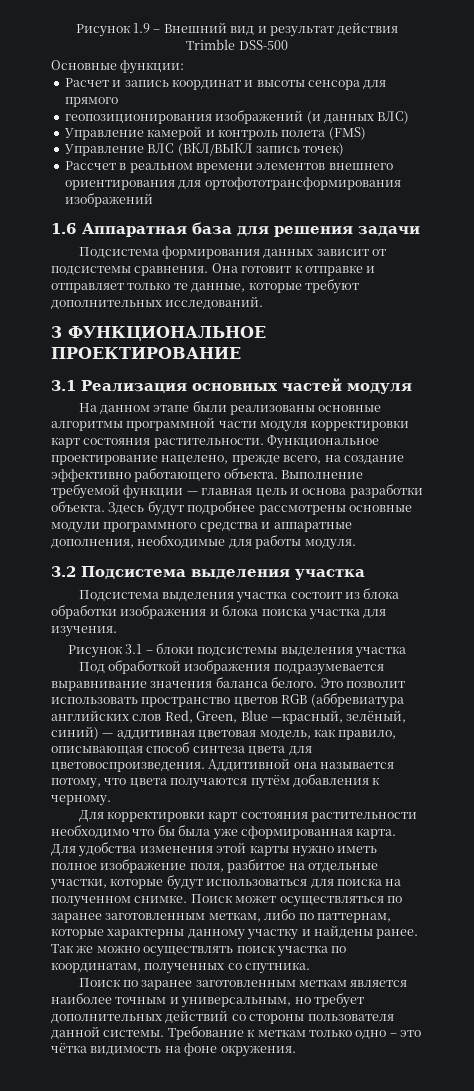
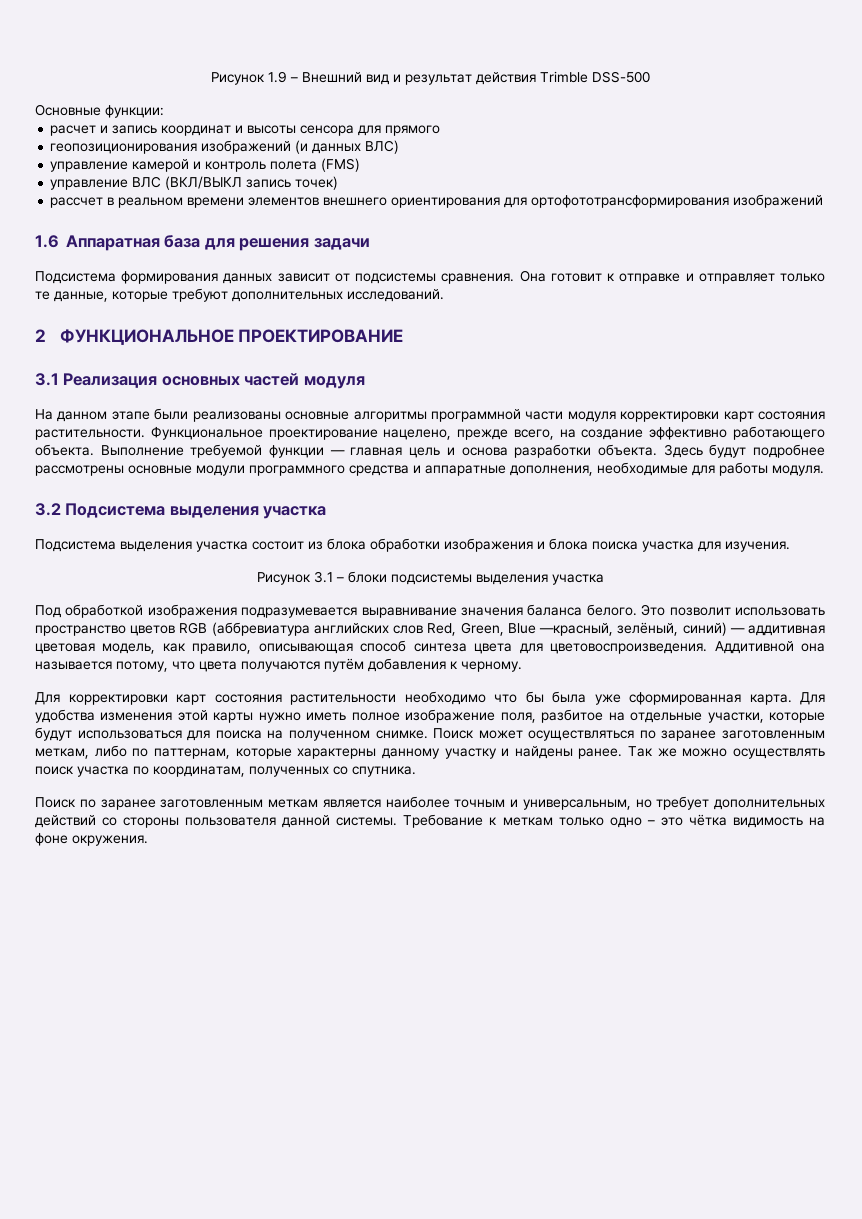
- Расчет и запись координат и высоты сенсора для прямого
+ расчет и запись координат и высоты сенсора для прямого
- Управление камерой и контроль полета (FMS)
+ управление камерой и контроль полета (FMS)
- Управление ВЛС (ВКЛ/ВЫКЛ запись точек)
+ управление ВЛС (ВКЛ/ВЫКЛ запись точек)
- Рассчет в реальном времени элементов внешнего ориентирования для ортофототрансформирования изображений
+ рассчет в реальном времени элементов внешнего ориентирования для ортофототрансформирования изображений
- 3 ФУНКЦИОНАЛЬНОЕ ПРОЕКТИРОВАНИЕ
+ 2 ФУНКЦИОНАЛЬНОЕ ПРОЕКТИРОВАНИЕ

